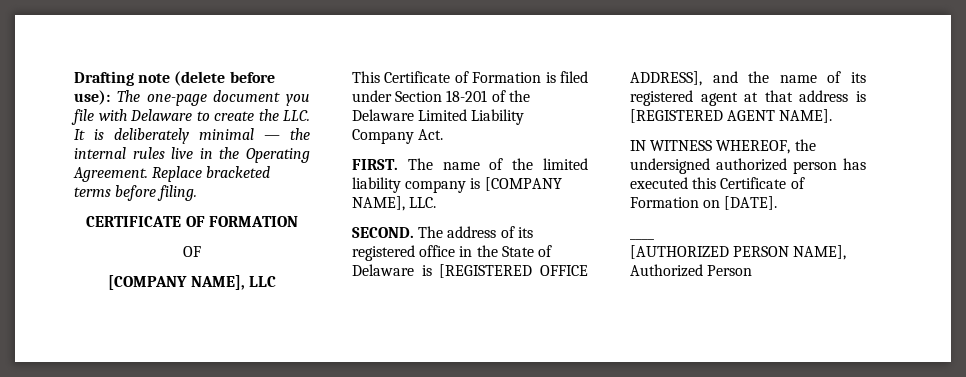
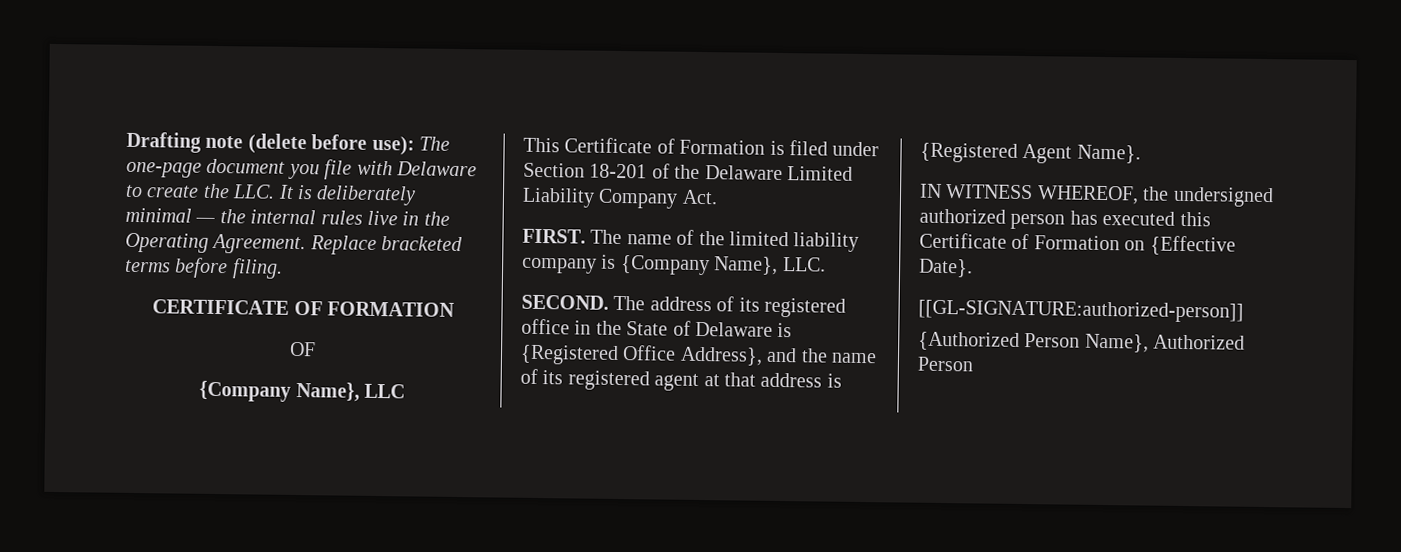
- [COMPANY NAME], LLC
+ {Company Name}, LLC
- The name of the limited liability company is [COMPANY NAME], LLC.
+ The name of the limited liability company is {Company Name}, LLC.
- The address of its registered office in the State of Delaware is [REGISTERED OFFICE ADDRESS], and the name of its registered agent at that address is [REGISTERED AGENT NAME].
+ The address of its registered office in the State of Delaware is {Registered Office Address}, and the name of its registered agent at that address is {Registered Agent Name}.
- IN WITNESS WHEREOF, the undersigned authorized person has executed this Certificate of Formation on [DATE].
- ____
- [AUTHORIZED PERSON NAME], Authorized Person
+ IN WITNESS WHEREOF, the undersigned authorized person has executed this Certificate of Formation on {Effective Date}.
+ [[GL-SIGNATURE:authorized-person]]
+ {Authorized Person Name}, Authorized Person

